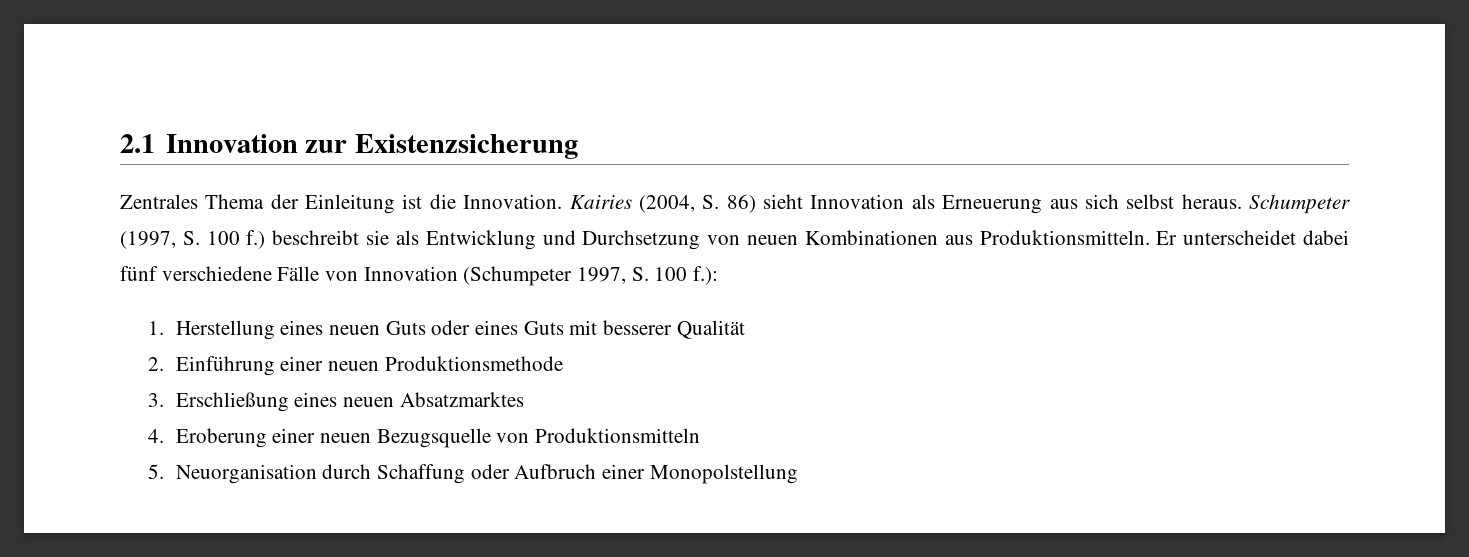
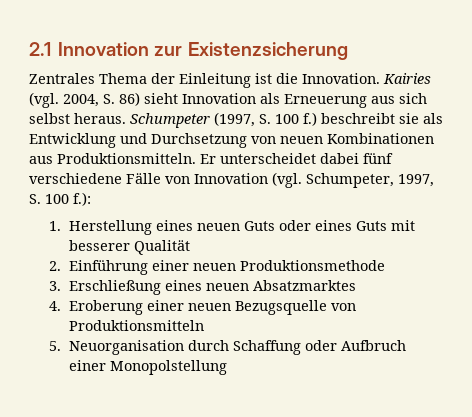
- Kairies (2004, S. 86) sieht Innovation als Erneuerung aus sich selbst heraus.
+ Kairies (vgl. 2004, S. 86) sieht Innovation als Erneuerung aus sich selbst heraus.
- Er unterscheidet dabei fünf verschiedene Fälle von Innovation (Schumpeter 1997, S. 100 f.):
+ Er unterscheidet dabei fünf verschiedene Fälle von Innovation (vgl. Schumpeter, 1997, S. 100 f.):

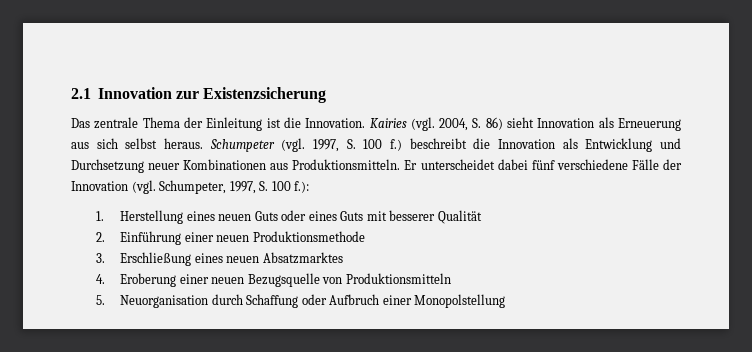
- Zentrales Thema der Einleitung ist die Innovation.
+ Das zentrale Thema der Einleitung ist die Innovation.
- Schumpeter (1997, S. 100 f.) beschreibt sie als Entwicklung und Durchsetzung von neuen Kombinationen aus Produktionsmitteln.
+ Schumpeter (vgl. 1997, S. 100 f.) beschreibt die Innovation als Entwicklung und Durchsetzung neuer Kombinationen aus Produktionsmitteln.
- Er unterscheidet dabei fünf verschiedene Fälle von Innovation (vgl. Schumpeter, 1997, S. 100 f.):
+ Er unterscheidet dabei fünf verschiedene Fälle der Innovation (vgl. Schumpeter, 1997, S. 100 f.):

